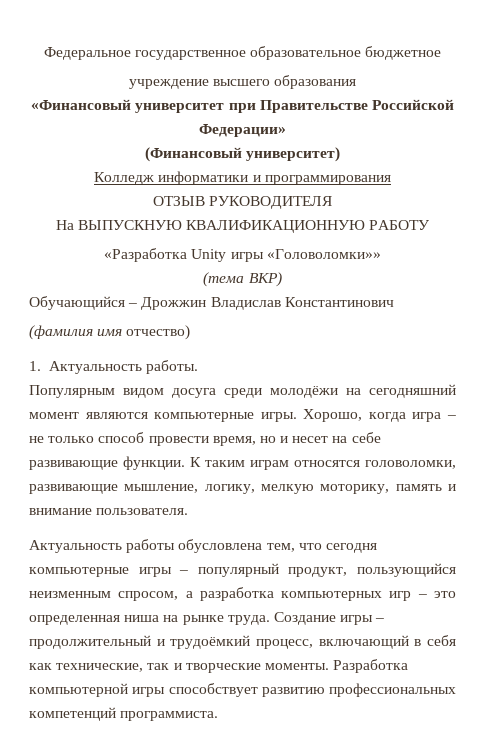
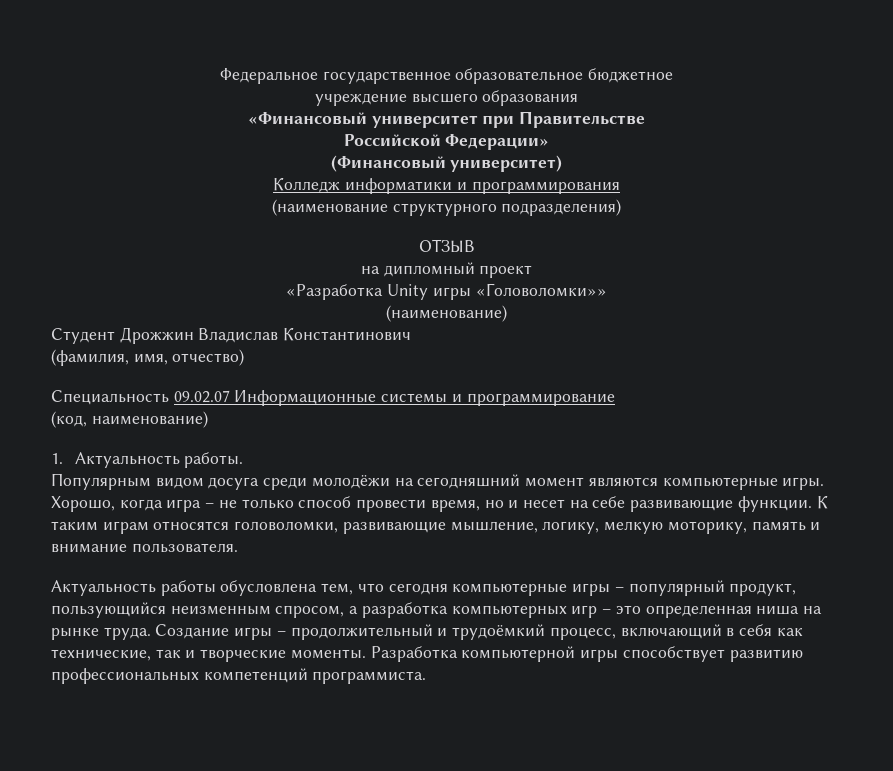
- «Финансовый университет при Правительстве Российской Федерации»
+ «Финансовый университет при Правительстве
+ Российской Федерации»
- ОТЗЫВ РУКОВОДИТЕЛЯ
- На ВЫПУСКНУЮ КВАЛИФИКАЦИОННУЮ РАБОТУ
+ (наименование структурного подразделения)
+ ОТЗЫВ
+ на дипломный проект
- (тема ВКР)
- Обучающийся – Дрожжин Владислав Константинович
+ (наименование)
+ Студент Дрожжин Владислав Константинович
- (фамилия имя отчество)
+ (фамилия, имя, отчество)
+ Специальность 09.02.07 Информационные системы и программирование
+ (код, наименование)

